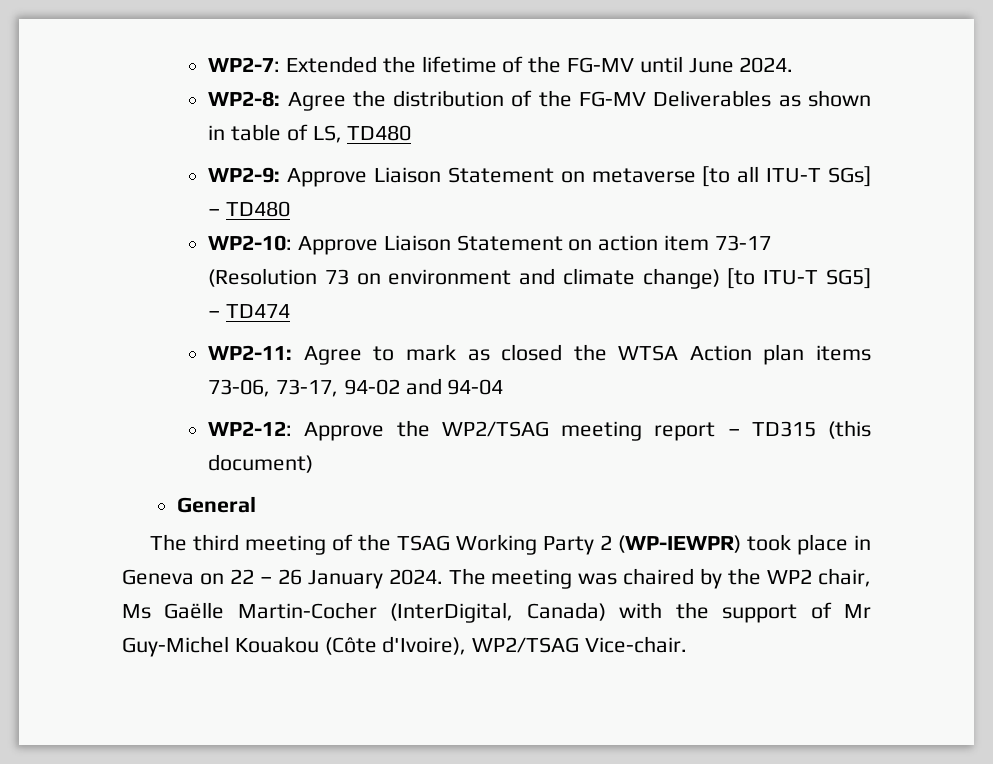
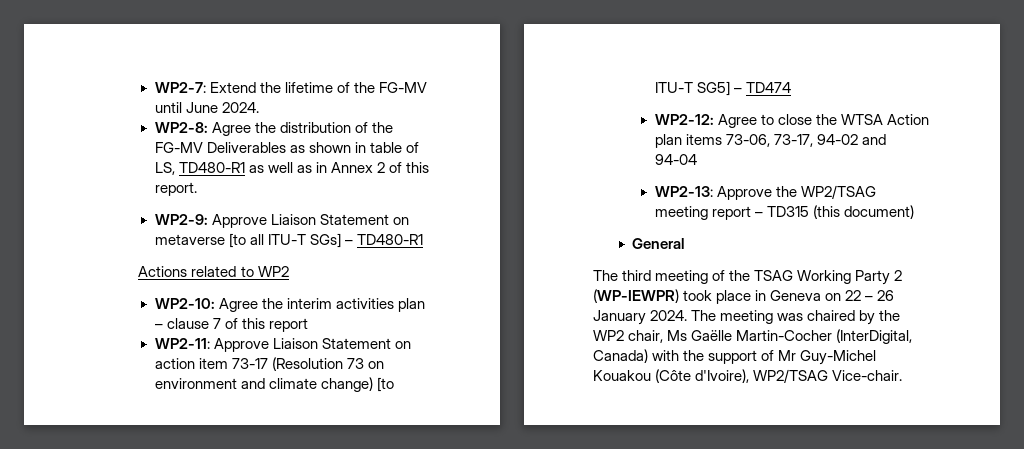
- WP2-7: Extended the lifetime of the FG-MV until June 2024.
+ WP2-7: Extend the lifetime of the FG-MV until June 2024.
- WP2-8: Agree the distribution of the FG-MV Deliverables as shown in table of LS, TD480
+ WP2-8: Agree the distribution of the FG-MV Deliverables as shown in table of LS, TD480-R1 as well as in Annex 2 of this report.
- WP2-9: Approve Liaison Statement on metaverse [to all ITU-T SGs] – TD480
- WP2-10: Approve Liaison Statement on action item 73-17 (Resolution 73 on environment and climate change) [to ITU-T SG5] – TD474
+ WP2-9: Approve Liaison Statement on metaverse [to all ITU-T SGs] – TD480-R1
+ Actions related to WP2
+ WP2-10: Agree the interim activities plan – clause 7 of this report
+ WP2-11: Approve Liaison Statement on action item 73-17 (Resolution 73 on environment and climate change) [to ITU-T SG5] – TD474
- WP2-11: Agree to mark as closed the WTSA Action plan items 73-06, 73-17, 94-02 and 94-04
+ WP2-12: Agree to close the WTSA Action plan items 73-06, 73-17, 94-02 and 94-04
- WP2-12: Approve the WP2/TSAG meeting report – TD315 (this document)
+ WP2-13: Approve the WP2/TSAG meeting report – TD315 (this document)

